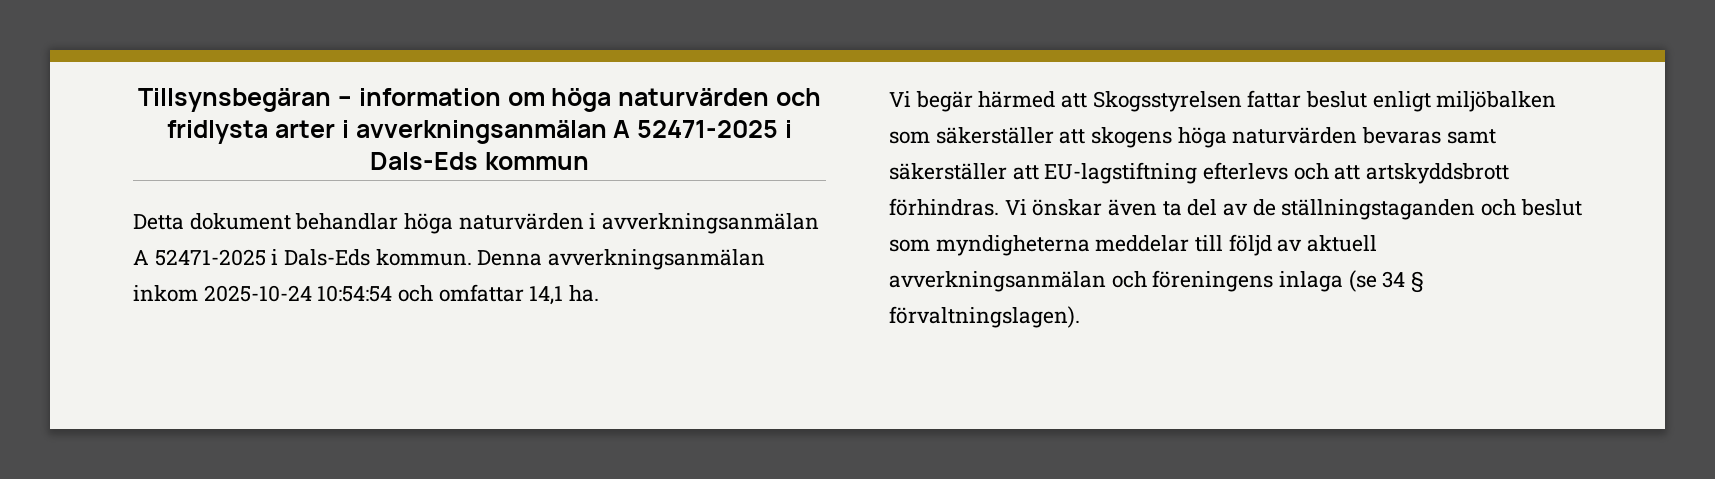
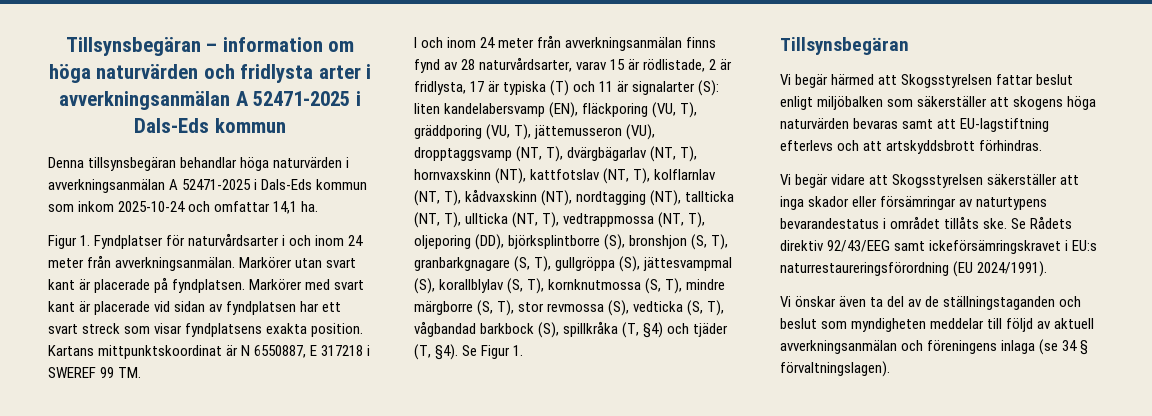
- Detta dokument behandlar höga naturvärden i avverkningsanmälan A 52471-2025 i Dals-Eds kommun. Denna avverkningsanmälan inkom 2025-10-24 10:54:54 och omfattar 14,1 ha.
+ Denna tillsynsbegäran behandlar höga naturvärden i avverkningsanmälan A 52471-2025 i Dals-Eds kommun som inkom 2025-10-24 och omfattar 14,1 ha.
+ Figur 1. Fyndplatser för naturvårdsarter i och inom 24 meter från avverkningsanmälan. Markörer utan svart kant är placerade på fyndplatsen. Markörer med svart kant är placerade vid sidan av fyndplatsen har ett svart streck som visar fyndplatsens exakta position. Kartans mittpunktskoordinat är N 6550887, E 317218 i SWEREF 99 TM.
+ I och inom 24 meter från avverkningsanmälan finns fynd av 28 naturvårdsarter, varav 15 är rödlistade, 2 är fridlysta, 17 är typiska (T) och 11 är signalarter (S): liten kandelabersvamp (EN), fläckporing (VU, T), gräddporing (VU, T), jättemusseron (VU), dropptaggsvamp (NT, T), dvärgbägarlav (NT, T), hornvaxskinn (NT), kattfotslav (NT, T), kolflarnlav (NT, T), kådvaxskinn (NT), nordtagging (NT), tallticka (NT, T), ullticka (NT, T), vedtrappmossa (NT, T), oljeporing (DD), björksplintborre (S), bronshjon (S, T), granbarkgnagare (S, T), gullgröppa (S), jättesvampmal (S), korallblylav (S, T), kornknutmossa (S, T), mindre märgborre (S, T), stor revmossa (S), vedticka (S, T), vågbandad barkbock (S), spillkråka (T, §4) och tjäder (T, §4). Se Figur 1.
+ Tillsynsbegäran
- Vi begär härmed att Skogsstyrelsen fattar beslut enligt miljöbalken som säkerställer att skogens höga naturvärden bevaras samt säkerställer att EU-lagstiftning efterlevs och att artskyddsbrott förhindras. Vi önskar även ta del av de ställningstaganden och beslut som myndigheterna meddelar till följd av aktuell avverkningsanmälan och föreningens inlaga (se 34 § förvaltningslagen).
+ Vi begär härmed att Skogsstyrelsen fattar beslut enligt miljöbalken som säkerställer att skogens höga naturvärden bevaras samt att EU-lagstiftning efterlevs och att artskyddsbrott förhindras.
+ Vi begär vidare att Skogsstyrelsen säkerställer att inga skador eller försämringar av naturtypens bevarandestatus i området tillåts ske. Se Rådets direktiv 92/43/EEG samt ickeförsämringskravet i EU:s naturrestaureringsförordning (EU 2024/1991).
+ Vi önskar även ta del av de ställningstaganden och beslut som myndigheten meddelar till följd av aktuell avverkningsanmälan och föreningens inlaga (se 34 § förvaltningslagen).

